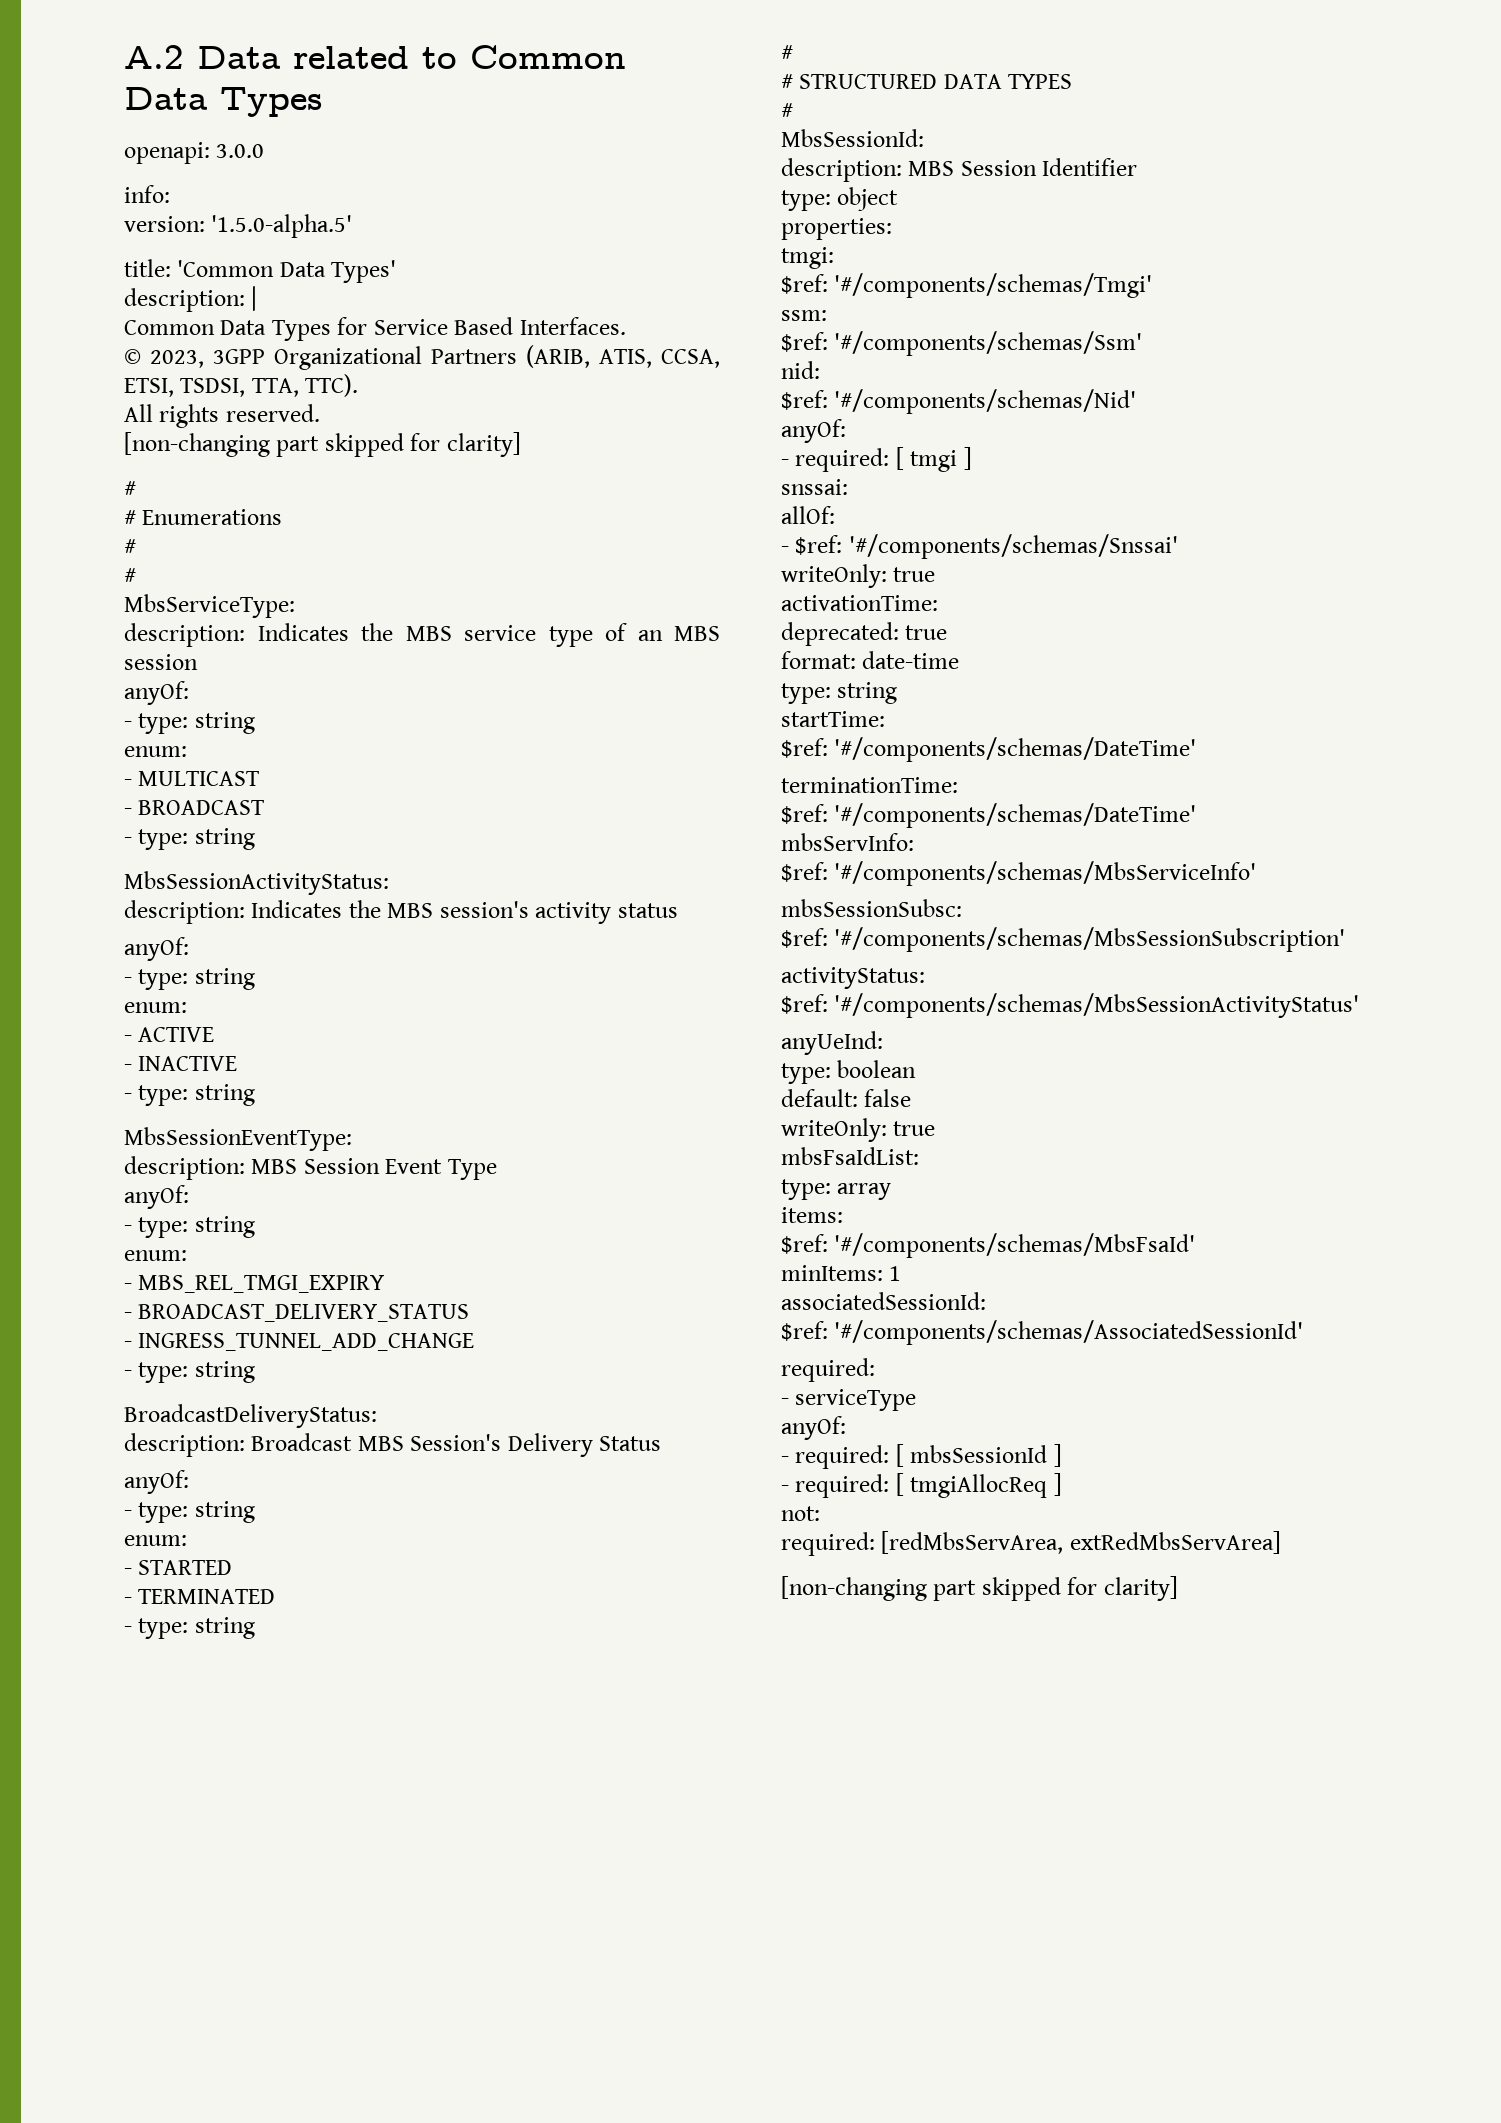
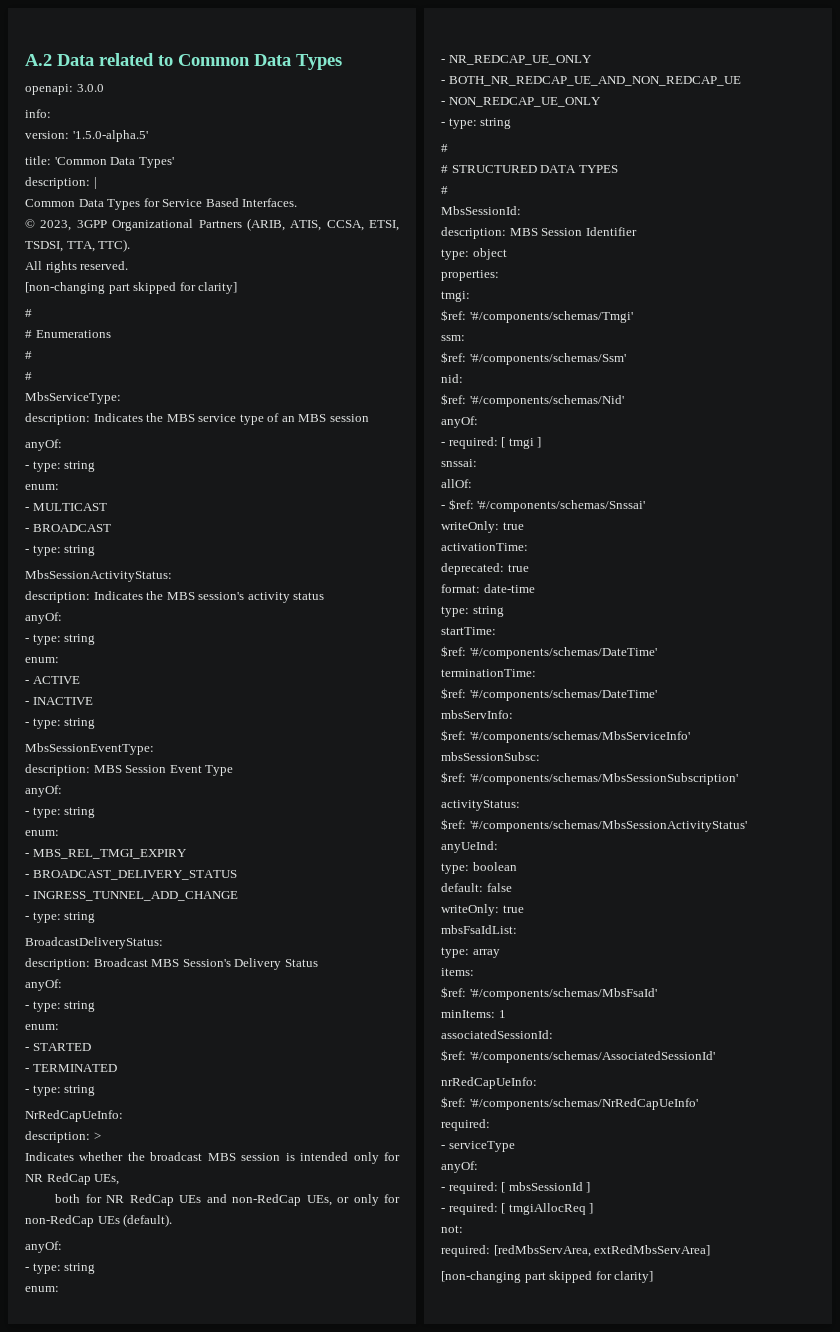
+ NrRedCapUeInfo:
+ description: >
+ Indicates whether the broadcast MBS session is intended only for NR RedCap UEs,
+ both for NR RedCap UEs and non-RedCap UEs, or only for non-RedCap UEs (default).
+ anyOf:
+ - type: string
+ enum:
+ - NR_REDCAP_UE_ONLY
+ - BOTH_NR_REDCAP_UE_AND_NON_REDCAP_UE
+ - NON_REDCAP_UE_ONLY
+ - type: string
+ nrRedCapUeInfo:
+ $ref: '#/components/schemas/NrRedCapUeInfo'

